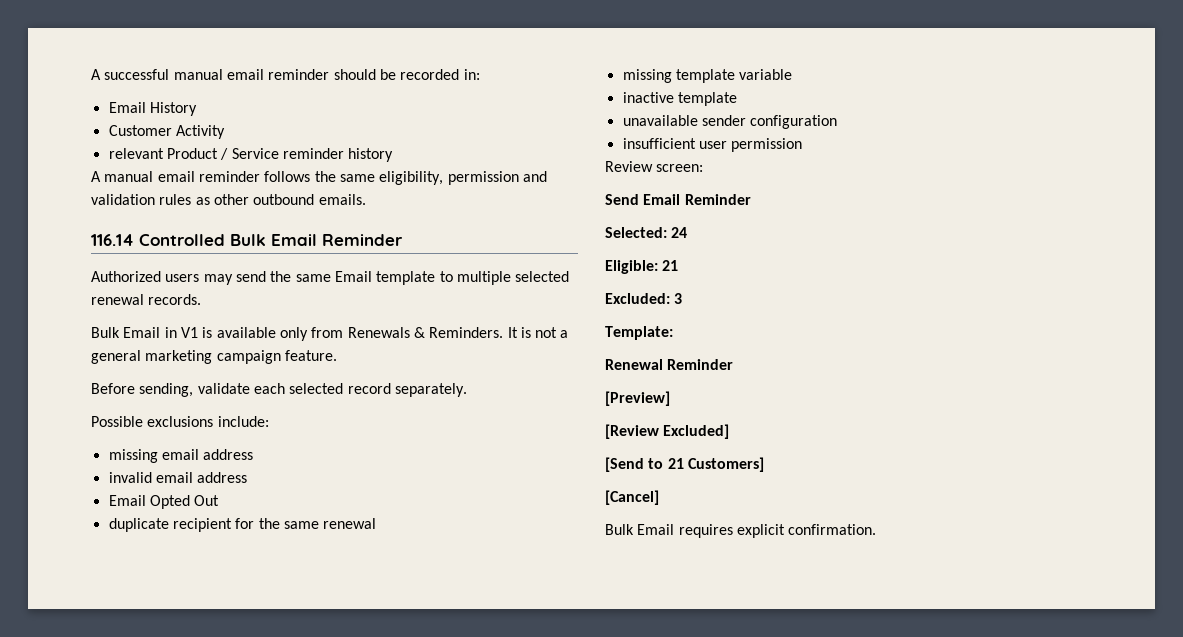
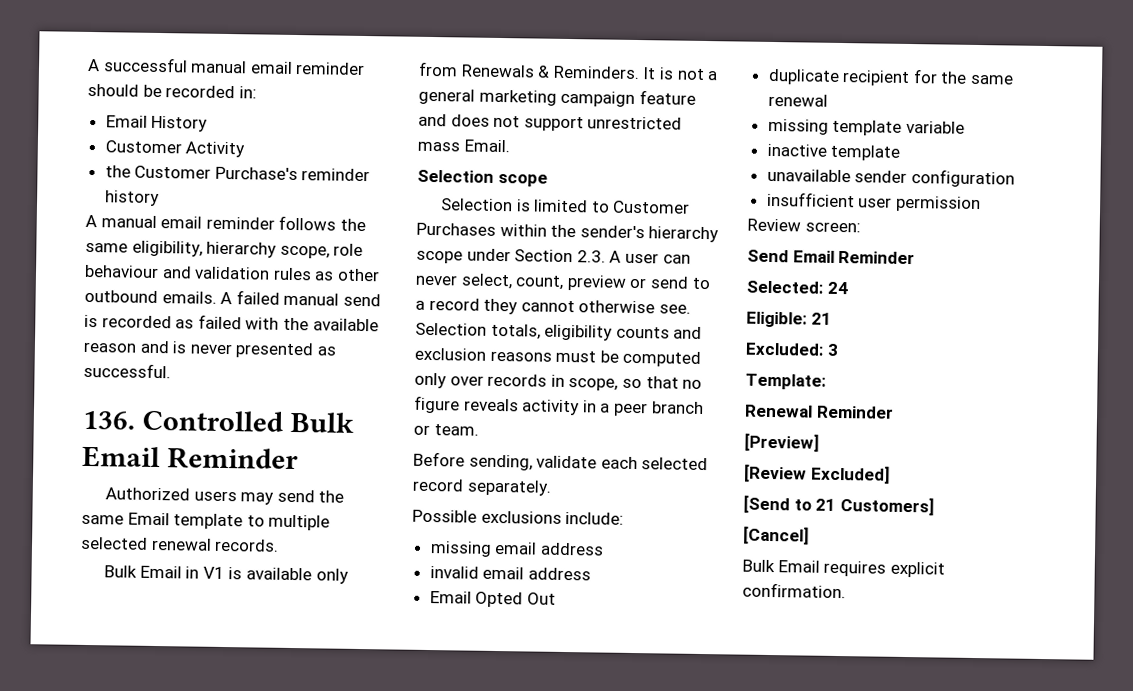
- relevant Product / Service reminder history
+ the Customer Purchase's reminder history
- A manual email reminder follows the same eligibility, permission and validation rules as other outbound emails.
- 116.14 Controlled Bulk Email Reminder
+ A manual email reminder follows the same eligibility, hierarchy scope, role behaviour and validation rules as other outbound emails. A failed manual send is recorded as failed with the available reason and is never presented as successful.
+ 136. Controlled Bulk Email Reminder
- It is not a general marketing campaign feature.
+ It is not a general marketing campaign feature and does not support unrestricted mass Email.
+ Selection scope
+ Selection is limited to Customer Purchases within the sender's hierarchy scope under Section 2.3. A user can never select, count, preview or send to a record they cannot otherwise see. Selection totals, eligibility counts and exclusion reasons must be computed only over records in scope, so that no figure reveals activity in a peer branch or team.

